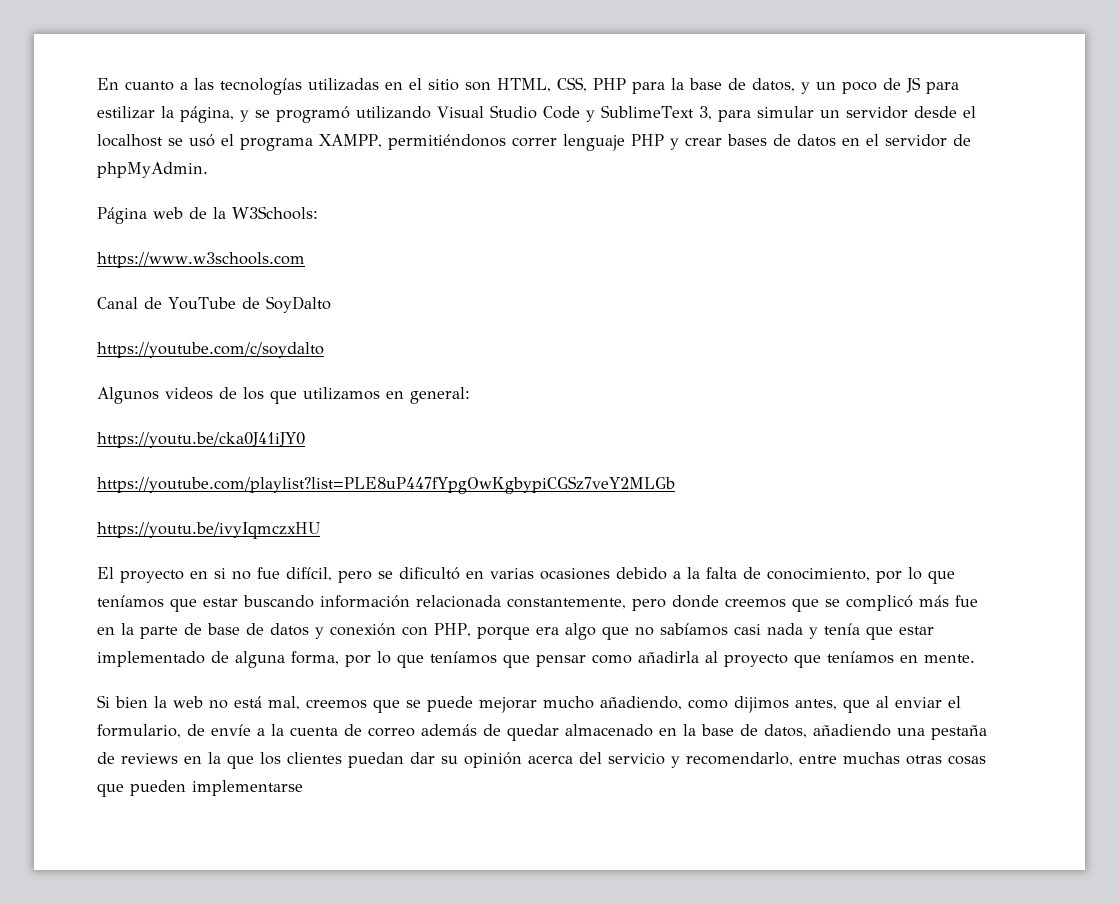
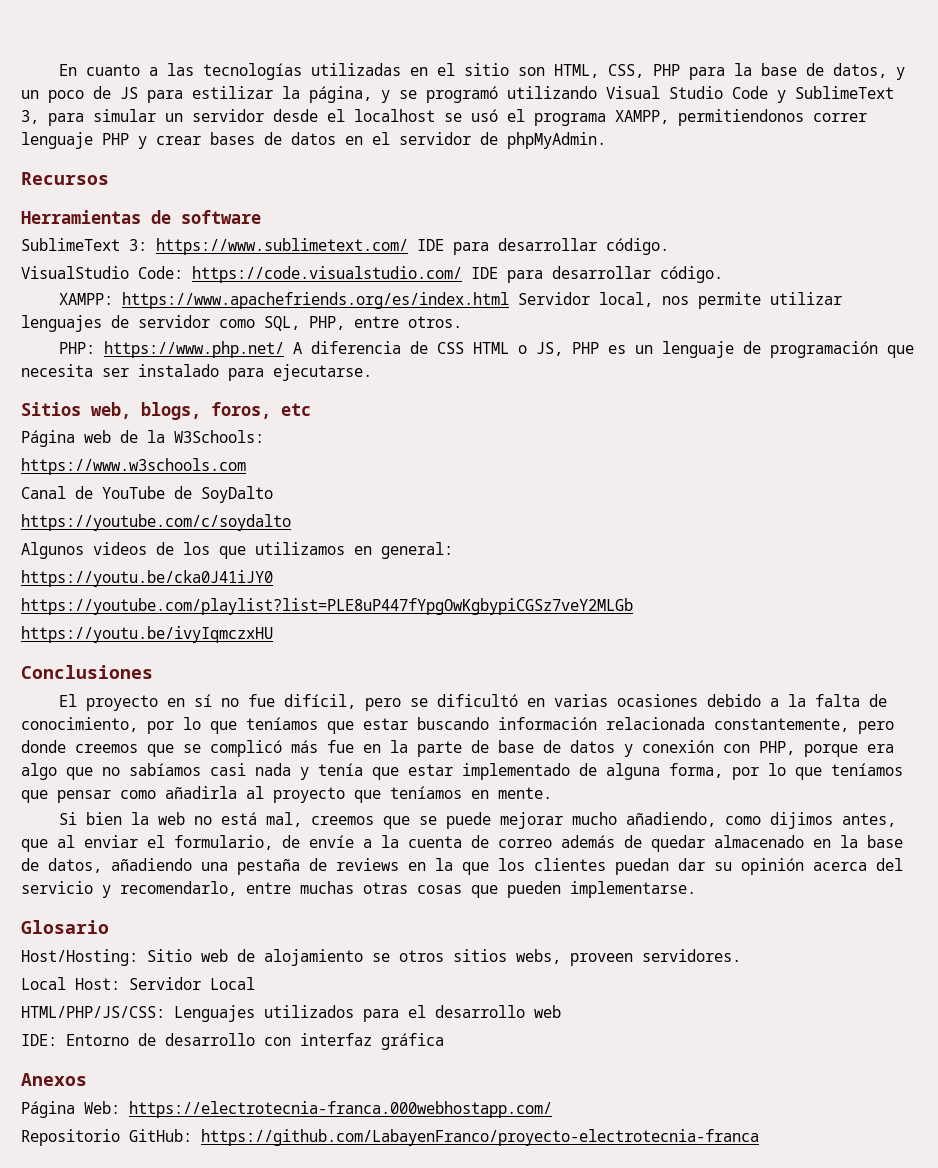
- En cuanto a las tecnologías utilizadas en el sitio son HTML, CSS, PHP para la base de datos, y un poco de JS para estilizar la página, y se programó utilizando Visual Studio Code y SublimeText 3, para simular un servidor desde el localhost se usó el programa XAMPP, permitiéndonos correr lenguaje PHP y crear bases de datos en el servidor de phpMyAdmin.
+ En cuanto a las tecnologías utilizadas en el sitio son HTML, CSS, PHP para la base de datos, y un poco de JS para estilizar la página, y se programó utilizando Visual Studio Code y SublimeText 3, para simular un servidor desde el localhost se usó el programa XAMPP, permitiendonos correr lenguaje PHP y crear bases de datos en el servidor de phpMyAdmin.
+ Recursos
+ Herramientas de software
+ SublimeText 3: https://www.sublimetext.com/ IDE para desarrollar código.
+ VisualStudio Code: https://code.visualstudio.com/ IDE para desarrollar código.
+ XAMPP: https://www.apachefriends.org/es/index.html Servidor local, nos permite utilizar lenguajes de servidor como SQL, PHP, entre otros.
+ PHP: https://www.php.net/ A diferencia de CSS HTML o JS, PHP es un lenguaje de programación que necesita ser instalado para ejecutarse.
+ Sitios web, blogs, foros, etc
+ Conclusiones
- El proyecto en si no fue difícil, pero se dificultó en varias ocasiones debido a la falta de conocimiento, por lo que teníamos que estar buscando información relacionada constantemente, pero donde creemos que se complicó más fue en la parte de base de datos y conexión con PHP, porque era algo que no sabíamos casi nada y tenía que estar implementado de alguna forma, por lo que teníamos que pensar como añadirla al proyecto que teníamos en mente.
+ El proyecto en sí no fue difícil, pero se dificultó en varias ocasiones debido a la falta de conocimiento, por lo que teníamos que estar buscando información relacionada constantemente, pero donde creemos que se complicó más fue en la parte de base de datos y conexión con PHP, porque era algo que no sabíamos casi nada y tenía que estar implementado de alguna forma, por lo que teníamos que pensar como añadirla al proyecto que teníamos en mente.
- Si bien la web no está mal, creemos que se puede mejorar mucho añadiendo, como dijimos antes, que al enviar el formulario, de envíe a la cuenta de correo además de quedar almacenado en la base de datos, añadiendo una pestaña de reviews en la que los clientes puedan dar su opinión acerca del servicio y recomendarlo, entre muchas otras cosas que pueden implementarse
+ Si bien la web no está mal, creemos que se puede mejorar mucho añadiendo, como dijimos antes, que al enviar el formulario, de envíe a la cuenta de correo además de quedar almacenado en la base de datos, añadiendo una pestaña de reviews en la que los clientes puedan dar su opinión acerca del servicio y recomendarlo, entre muchas otras cosas que pueden implementarse.
+ Glosario
+ Host/Hosting: Sitio web de alojamiento se otros sitios webs, proveen servidores.
+ Local Host: Servidor Local
+ HTML/PHP/JS/CSS: Lenguajes utilizados para el desarrollo web
+ IDE: Entorno de desarrollo con interfaz gráfica
+ Anexos
+ Página Web: https://electrotecnia-franca.000webhostapp.com/
+ Repositorio GitHub: https://github.com/LabayenFranco/proyecto-electrotecnia-franca

